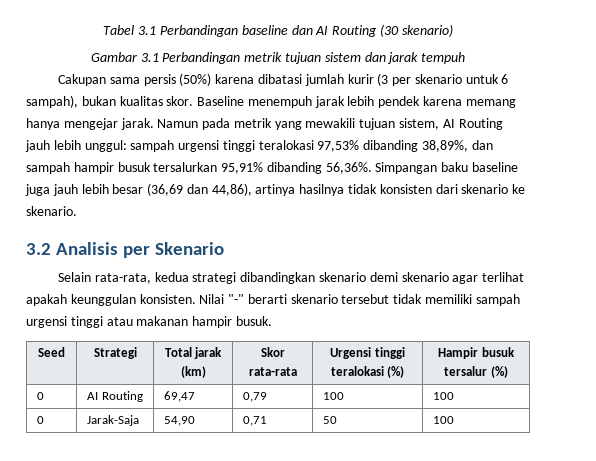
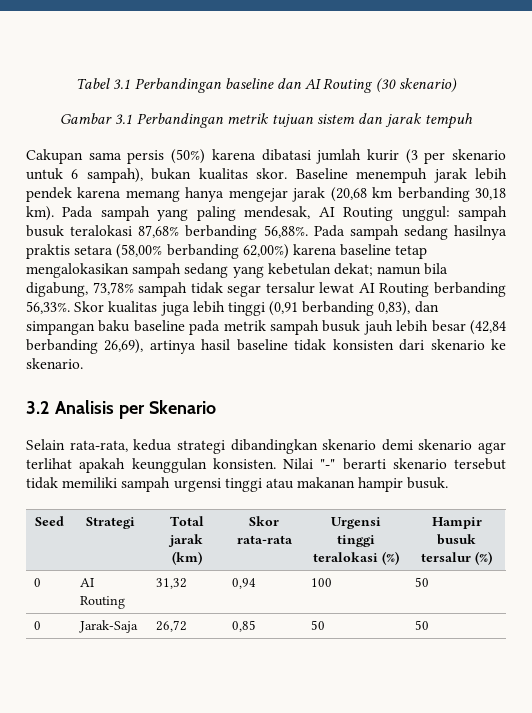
- Baseline menempuh jarak lebih pendek karena memang hanya mengejar jarak. Namun pada metrik yang mewakili tujuan sistem, AI Routing jauh lebih unggul: sampah urgensi tinggi teralokasi 97,53% dibanding 38,89%, dan sampah hampir busuk tersalurkan 95,91% dibanding 56,36%. Simpangan baku baseline juga jauh lebih besar (36,69 dan 44,86), artinya hasilnya tidak konsisten dari skenario ke skenario.
+ Baseline menempuh jarak lebih pendek karena memang hanya mengejar jarak (20,68 km berbanding 30,18 km). Pada sampah yang paling mendesak, AI Routing unggul: sampah busuk teralokasi 87,68% berbanding 56,88%. Pada sampah sedang hasilnya praktis setara (58,00% berbanding 62,00%) karena baseline tetap mengalokasikan sampah sedang yang kebetulan dekat; namun bila digabung, 73,78% sampah tidak segar tersalur lewat AI Routing berbanding 56,33%. Skor kualitas juga lebih tinggi (0,91 berbanding 0,83), dan simpangan baku baseline pada metrik sampah busuk jauh lebih besar (42,84 berbanding 26,69), artinya hasil baseline tidak konsisten dari skenario ke skenario.
- 0 | AI Routing | 69,47 | 0,79 | 100 | 100
+ 0 | AI Routing | 31,32 | 0,94 | 100 | 50
- 0 | Jarak-Saja | 54,90 | 0,71 | 50 | 100
+ 0 | Jarak-Saja | 26,72 | 0,85 | 50 | 50

